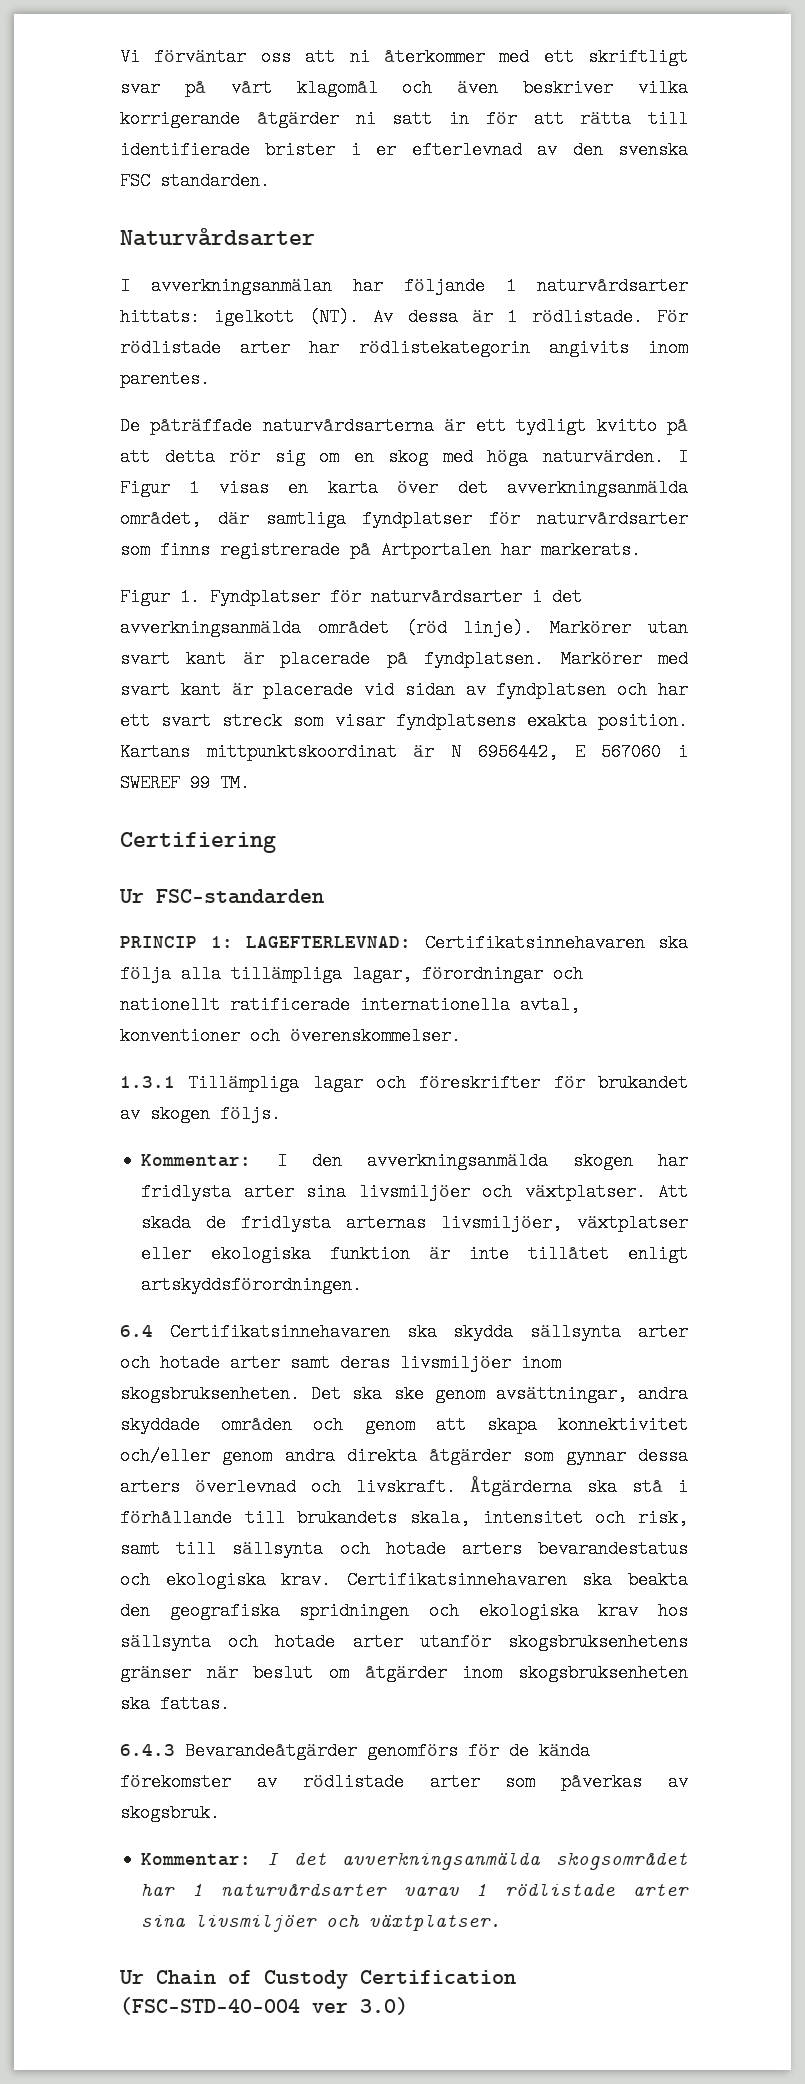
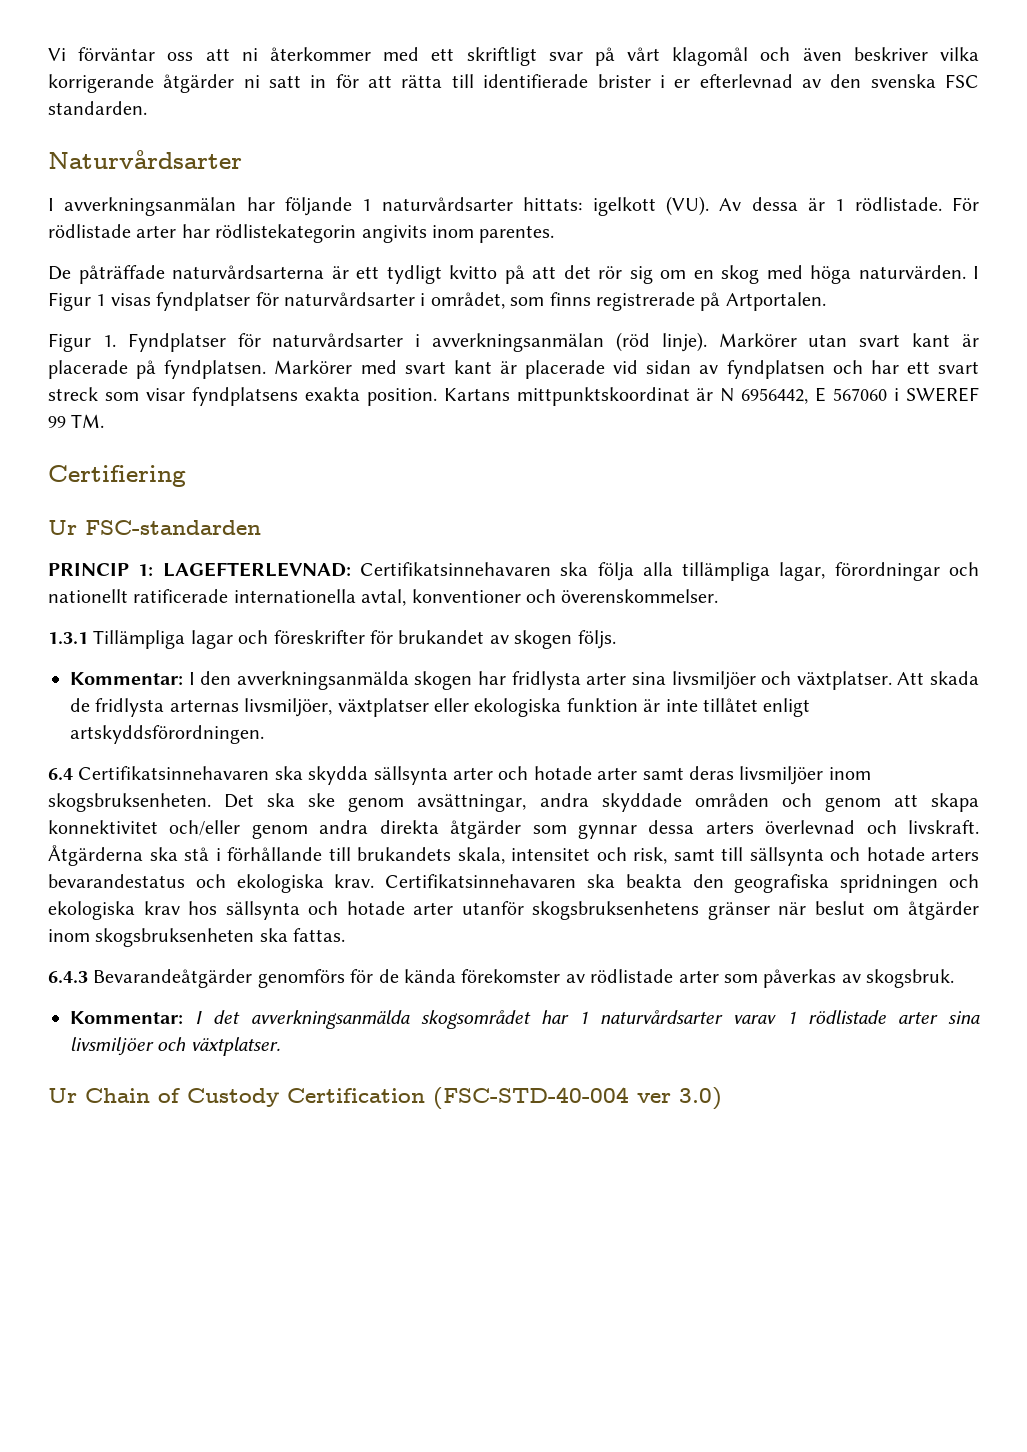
- I avverkningsanmälan har följande 1 naturvårdsarter hittats: igelkott (NT). Av dessa är 1 rödlistade.
+ I avverkningsanmälan har följande 1 naturvårdsarter hittats: igelkott (VU). Av dessa är 1 rödlistade.
- De påträffade naturvårdsarterna är ett tydligt kvitto på att detta rör sig om en skog med höga naturvärden.
+ De påträffade naturvårdsarterna är ett tydligt kvitto på att det rör sig om en skog med höga naturvärden.
- I Figur 1 visas en karta över det avverkningsanmälda området, där samtliga fyndplatser för naturvårdsarter som finns registrerade på Artportalen har markerats.
+ I Figur 1 visas fyndplatser för naturvårdsarter i området, som finns registrerade på Artportalen.
- Figur 1. Fyndplatser för naturvårdsarter i det avverkningsanmälda området (röd linje).
+ Figur 1. Fyndplatser för naturvårdsarter i avverkningsanmälan (röd linje).

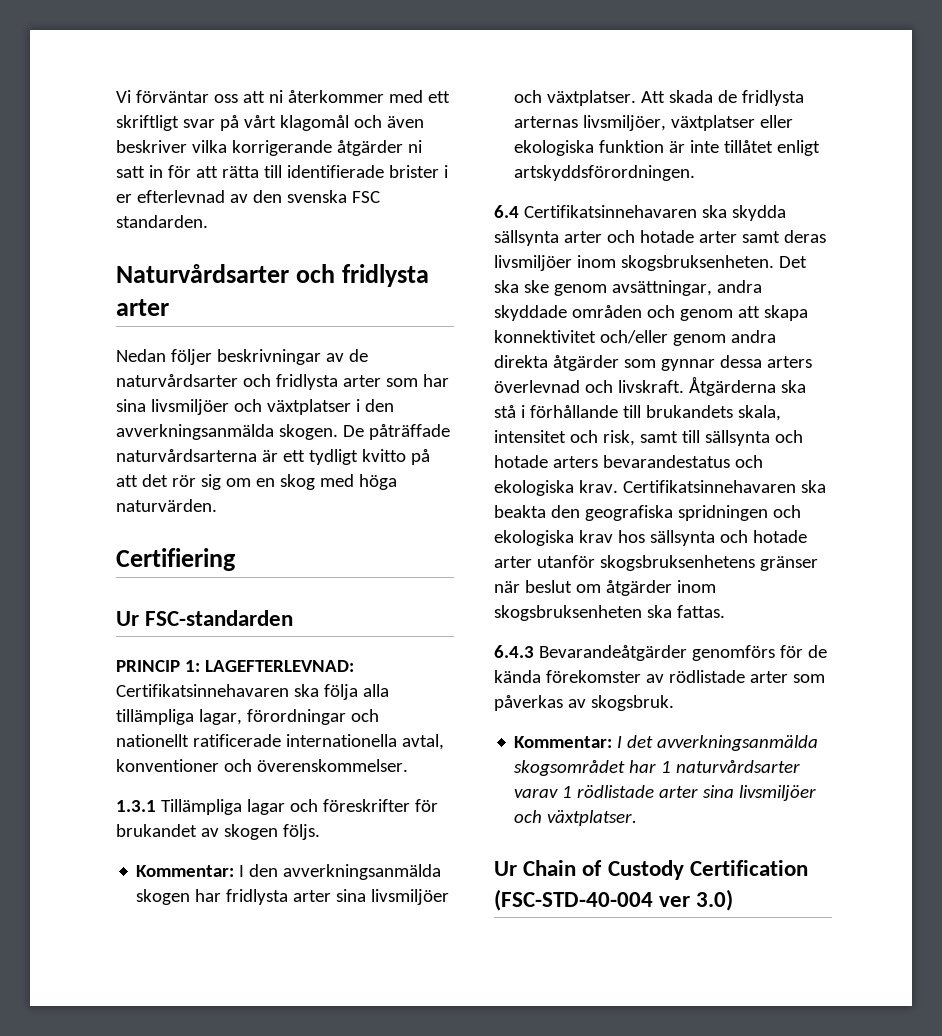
- Naturvårdsarter
- I avverkningsanmälan har följande 1 naturvårdsarter hittats: igelkott (VU). Av dessa är 1 rödlistade. För rödlistade arter har rödlistekategorin angivits inom parentes.
- De påträffade naturvårdsarterna är ett tydligt kvitto på att det rör sig om en skog med höga naturvärden. I Figur 1 visas fyndplatser för naturvårdsarter i området, som finns registrerade på Artportalen.
- Figur 1. Fyndplatser för naturvårdsarter i avverkningsanmälan (röd linje). Markörer utan svart kant är placerade på fyndplatsen. Markörer med svart kant är placerade vid sidan av fyndplatsen och har ett svart streck som visar fyndplatsens exakta position. Kartans mittpunktskoordinat är N 6956442, E 567060 i SWEREF 99 TM.
+ Naturvårdsarter och fridlysta arter
+ Nedan följer beskrivningar av de naturvårdsarter och fridlysta arter som har sina livsmiljöer och växtplatser i den avverkningsanmälda skogen. De påträffade naturvårdsarterna är ett tydligt kvitto på att det rör sig om en skog med höga naturvärden.

